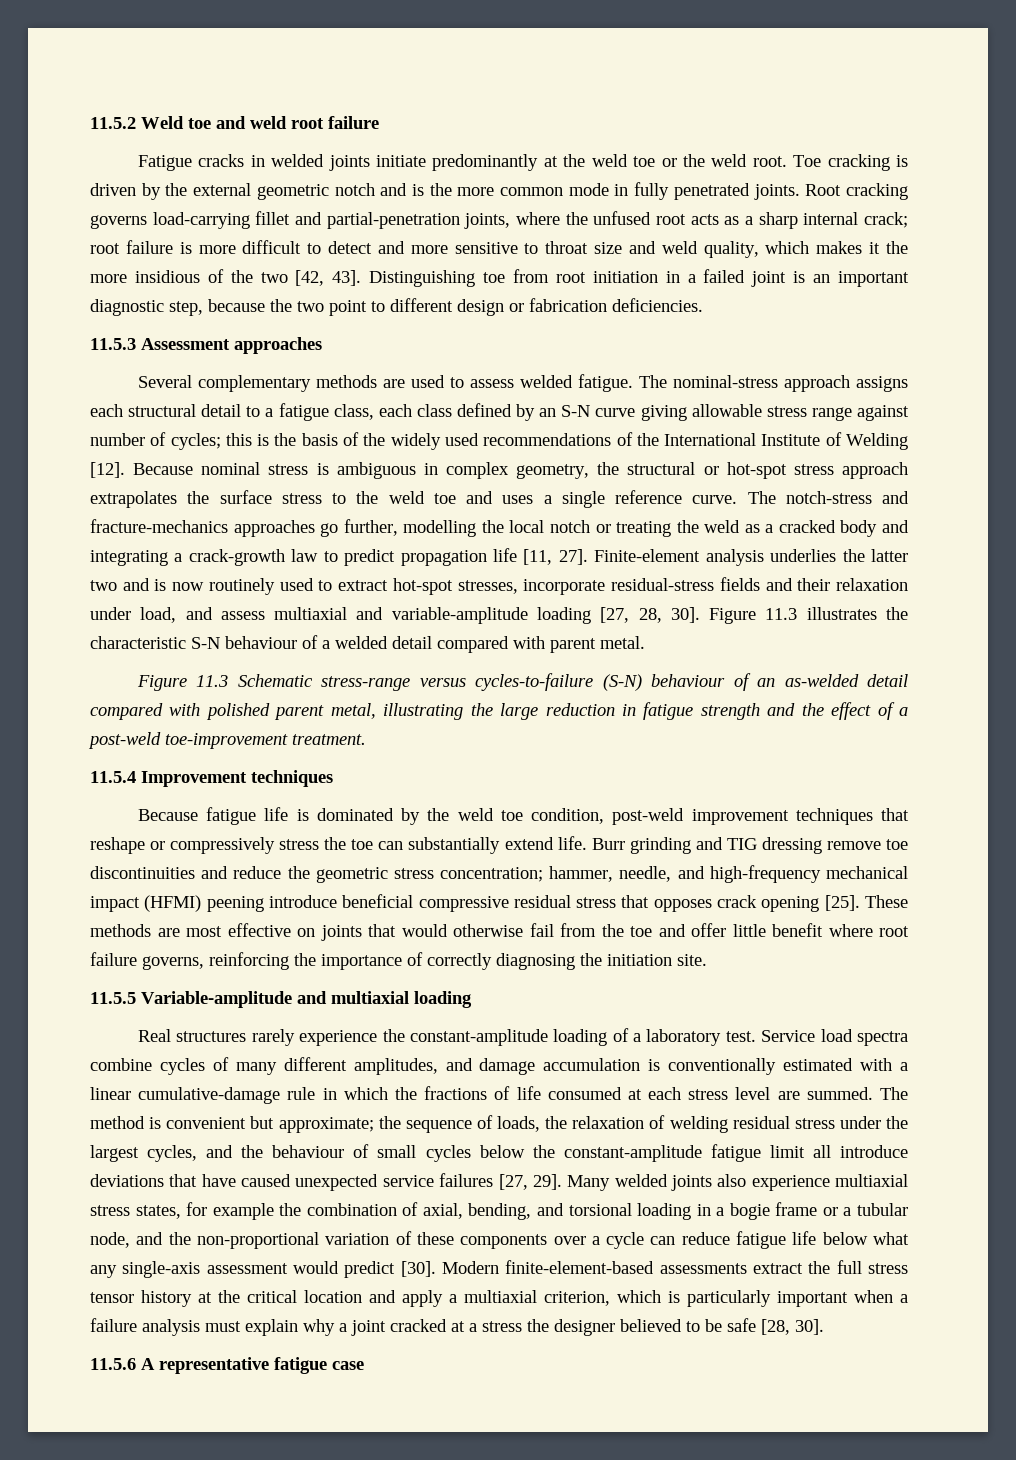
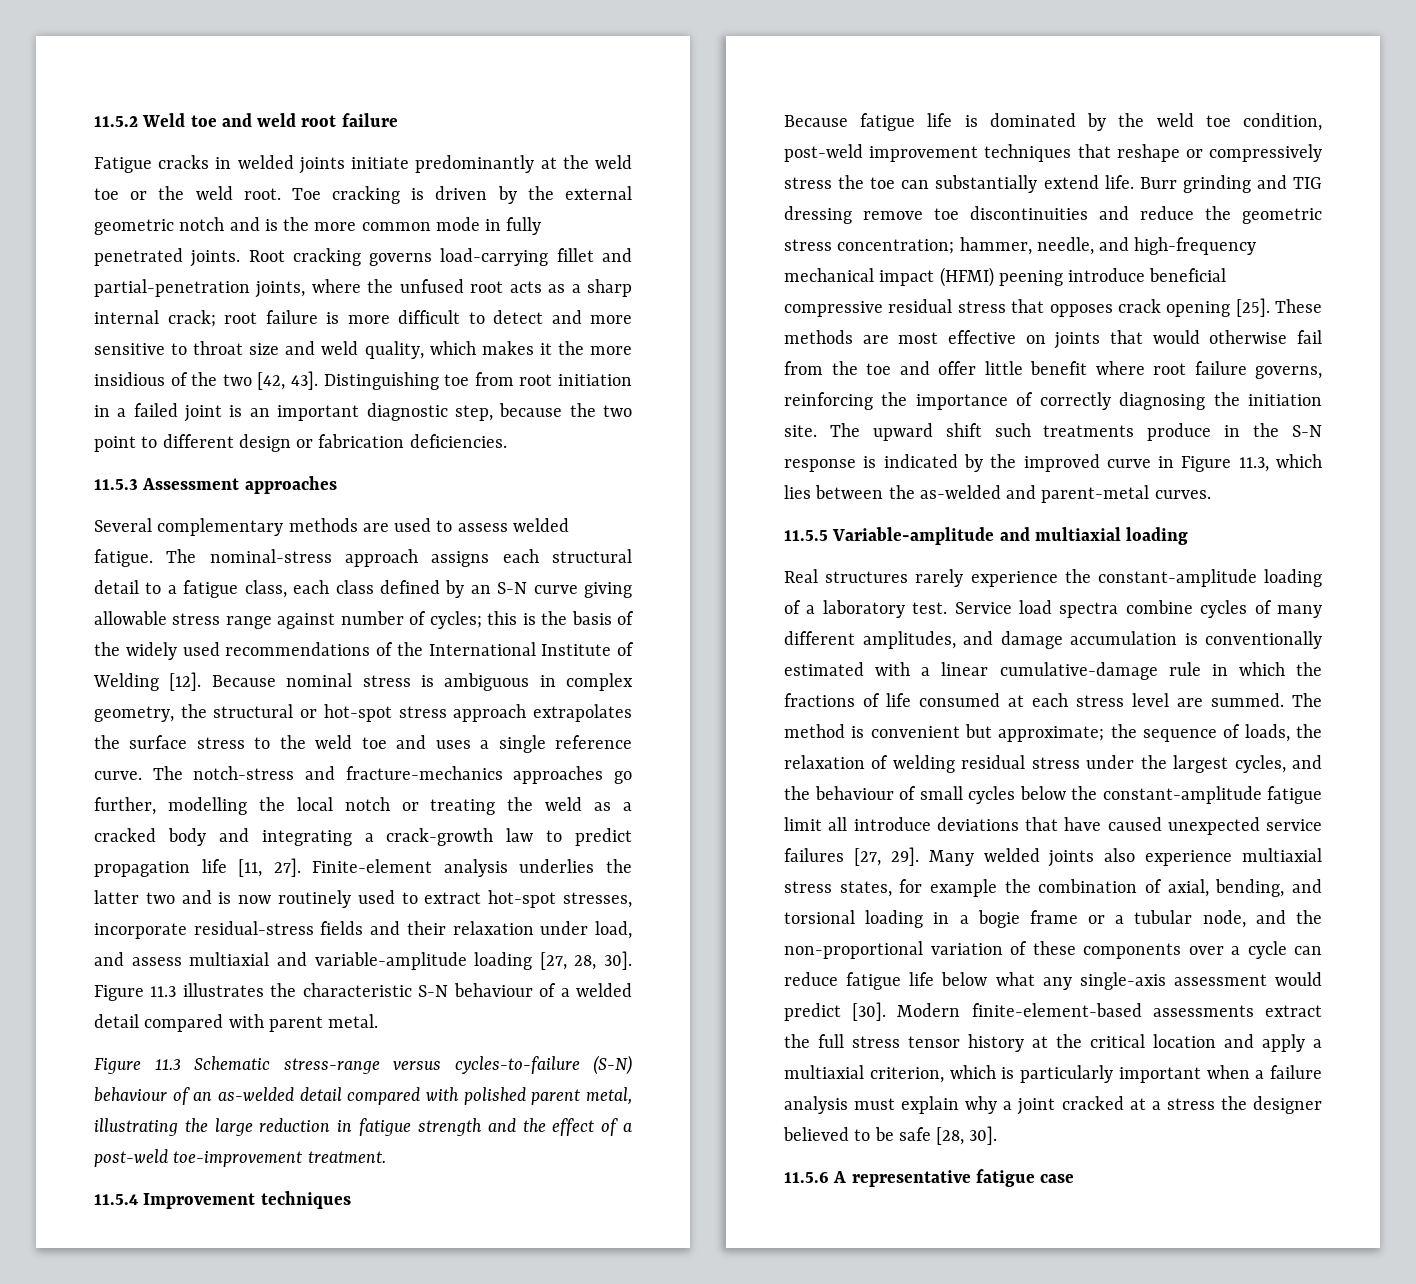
+ The upward shift such treatments produce in the S-N response is indicated by the improved curve in Figure 11.3, which lies between the as-welded and parent-metal curves.

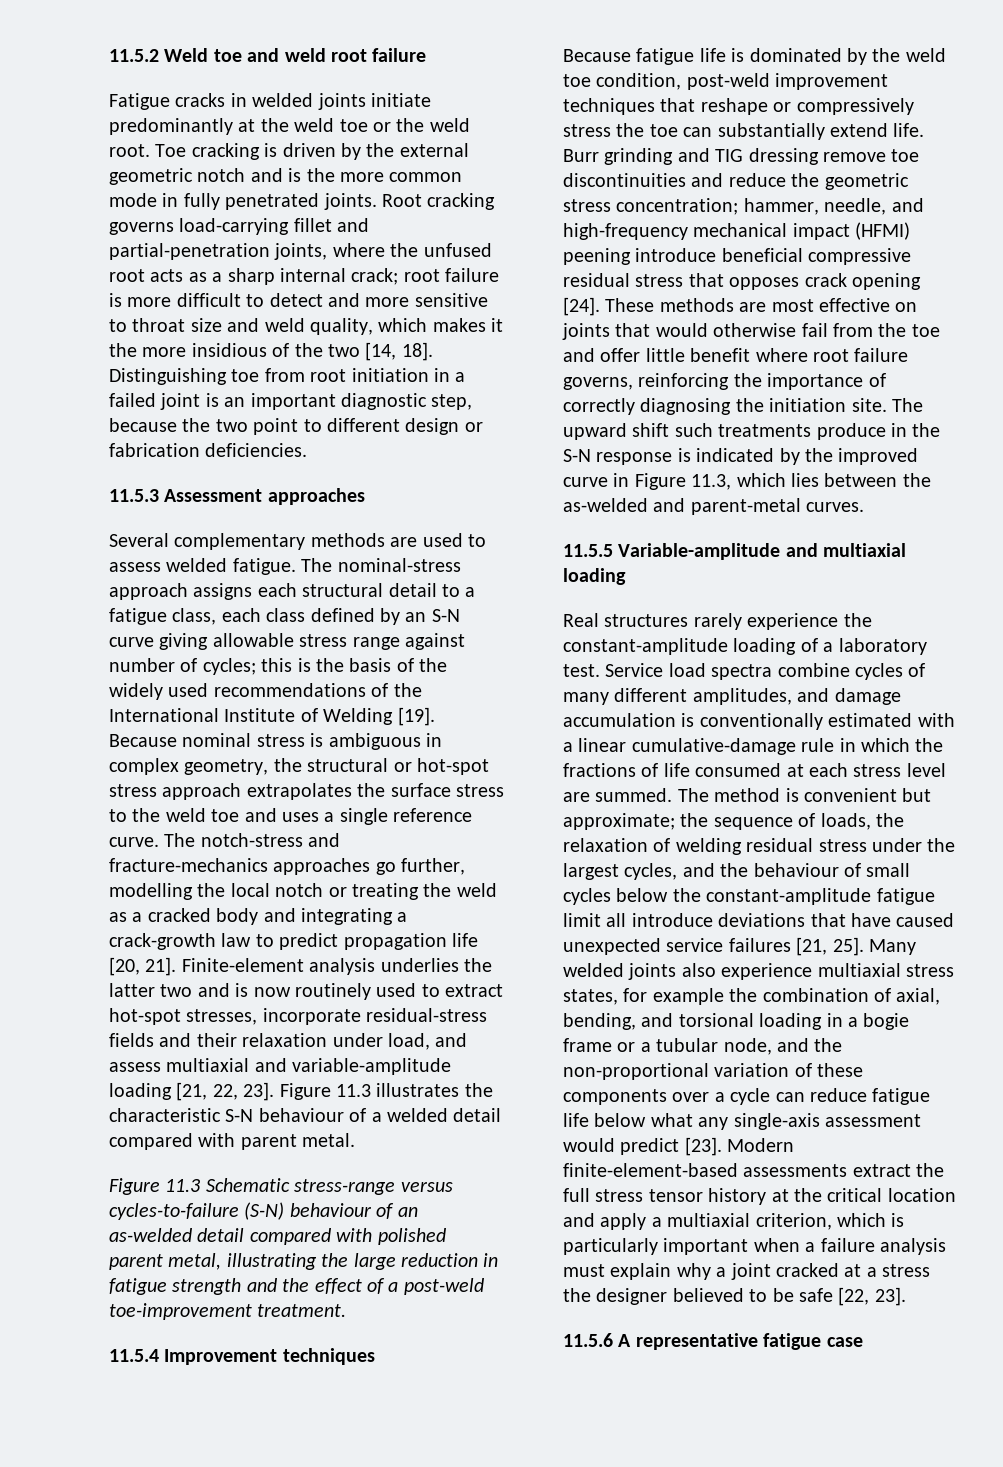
- Root cracking governs load-carrying fillet and partial-penetration joints, where the unfused root acts as a sharp internal crack; root failure is more difficult to detect and more sensitive to throat size and weld quality, which makes it the more insidious of the two [42, 43].
+ Root cracking governs load-carrying fillet and partial-penetration joints, where the unfused root acts as a sharp internal crack; root failure is more difficult to detect and more sensitive to throat size and weld quality, which makes it the more insidious of the two [14, 18].
- The nominal-stress approach assigns each structural detail to a fatigue class, each class defined by an S-N curve giving allowable stress range against number of cycles; this is the basis of the widely used recommendations of the International Institute of Welding [12].
+ The nominal-stress approach assigns each structural detail to a fatigue class, each class defined by an S-N curve giving allowable stress range against number of cycles; this is the basis of the widely used recommendations of the International Institute of Welding [19].
- The notch-stress and fracture-mechanics approaches go further, modelling the local notch or treating the weld as a cracked body and integrating a crack-growth law to predict propagation life [11, 27].
+ The notch-stress and fracture-mechanics approaches go further, modelling the local notch or treating the weld as a cracked body and integrating a crack-growth law to predict propagation life [20, 21].
- Finite-element analysis underlies the latter two and is now routinely used to extract hot-spot stresses, incorporate residual-stress fields and their relaxation under load, and assess multiaxial and variable-amplitude loading [27, 28, 30].
+ Finite-element analysis underlies the latter two and is now routinely used to extract hot-spot stresses, incorporate residual-stress fields and their relaxation under load, and assess multiaxial and variable-amplitude loading [21, 22, 23].
- Burr grinding and TIG dressing remove toe discontinuities and reduce the geometric stress concentration; hammer, needle, and high-frequency mechanical impact (HFMI) peening introduce beneficial compressive residual stress that opposes crack opening [25].
+ Burr grinding and TIG dressing remove toe discontinuities and reduce the geometric stress concentration; hammer, needle, and high-frequency mechanical impact (HFMI) peening introduce beneficial compressive residual stress that opposes crack opening [24].
- The method is convenient but approximate; the sequence of loads, the relaxation of welding residual stress under the largest cycles, and the behaviour of small cycles below the constant-amplitude fatigue limit all introduce deviations that have caused unexpected service failures [27, 29].
+ The method is convenient but approximate; the sequence of loads, the relaxation of welding residual stress under the largest cycles, and the behaviour of small cycles below the constant-amplitude fatigue limit all introduce deviations that have caused unexpected service failures [21, 25].
- Many welded joints also experience multiaxial stress states, for example the combination of axial, bending, and torsional loading in a bogie frame or a tubular node, and the non-proportional variation of these components over a cycle can reduce fatigue life below what any single-axis assessment would predict [30].
+ Many welded joints also experience multiaxial stress states, for example the combination of axial, bending, and torsional loading in a bogie frame or a tubular node, and the non-proportional variation of these components over a cycle can reduce fatigue life below what any single-axis assessment would predict [23].
- Modern finite-element-based assessments extract the full stress tensor history at the critical location and apply a multiaxial criterion, which is particularly important when a failure analysis must explain why a joint cracked at a stress the designer believed to be safe [28, 30].
+ Modern finite-element-based assessments extract the full stress tensor history at the critical location and apply a multiaxial criterion, which is particularly important when a failure analysis must explain why a joint cracked at a stress the designer believed to be safe [22, 23].

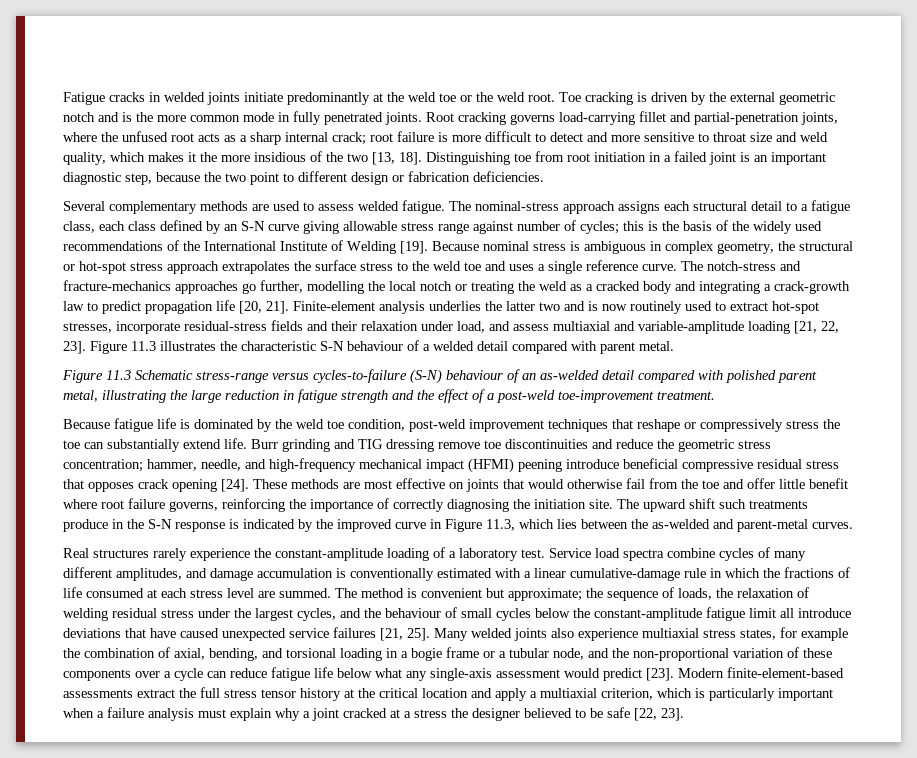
- 11.5.2 Weld toe and weld root failure
- Root cracking governs load-carrying fillet and partial-penetration joints, where the unfused root acts as a sharp internal crack; root failure is more difficult to detect and more sensitive to throat size and weld quality, which makes it the more insidious of the two [14, 18].
+ Root cracking governs load-carrying fillet and partial-penetration joints, where the unfused root acts as a sharp internal crack; root failure is more difficult to detect and more sensitive to throat size and weld quality, which makes it the more insidious of the two [13, 18].
- 11.5.3 Assessment approaches
- 11.5.4 Improvement techniques
- 11.5.5 Variable-amplitude and multiaxial loading
- 11.5.6 A representative fatigue case

